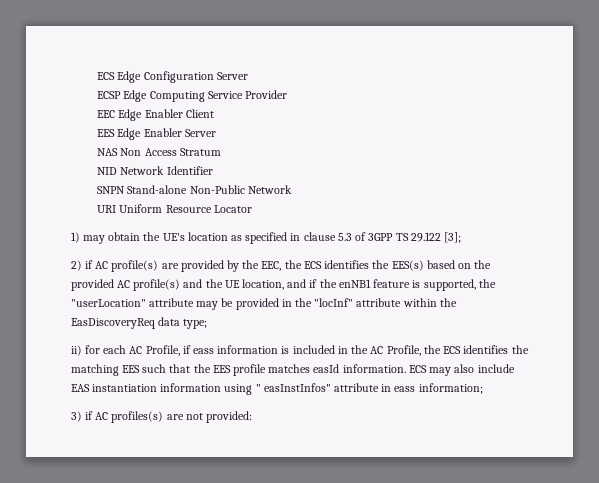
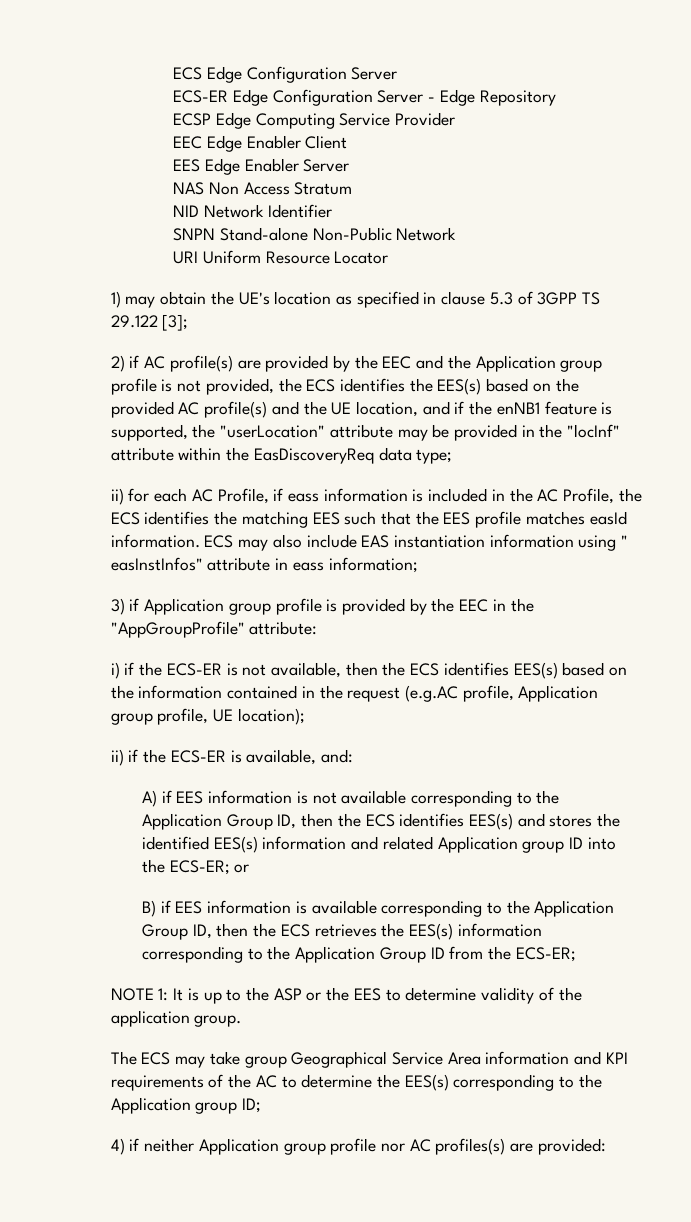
+ ECS-ER Edge Configuration Server - Edge Repository
- 2) if AC profile(s) are provided by the EEC, the ECS identifies the EES(s) based on the provided AC profile(s) and the UE location, and if the enNB1 feature is supported, the "userLocation" attribute may be provided in the "locInf" attribute within the EasDiscoveryReq data type;
+ 2) if AC profile(s) are provided by the EEC and the Application group profile is not provided, the ECS identifies the EES(s) based on the provided AC profile(s) and the UE location, and if the enNB1 feature is supported, the "userLocation" attribute may be provided in the "locInf" attribute within the EasDiscoveryReq data type;
- 3) if AC profiles(s) are not provided:
+ 3) if Application group profile is provided by the EEC in the "AppGroupProfile" attribute:
+ i) if the ECS-ER is not available, then the ECS identifies EES(s) based on the information contained in the request (e.g.AC profile, Application group profile, UE location);
+ ii) if the ECS-ER is available, and:
+ A) if EES information is not available corresponding to the Application Group ID, then the ECS identifies EES(s) and stores the identified EES(s) information and related Application group ID into the ECS-ER; or
+ B) if EES information is available corresponding to the Application Group ID, then the ECS retrieves the EES(s) information corresponding to the Application Group ID from the ECS-ER;
+ NOTE 1: It is up to the ASP or the EES to determine validity of the application group.
+ The ECS may take group Geographical Service Area information and KPI requirements of the AC to determine the EES(s) corresponding to the Application group ID;
+ 4) if neither Application group profile nor AC profiles(s) are provided:

